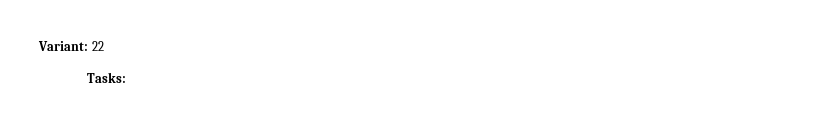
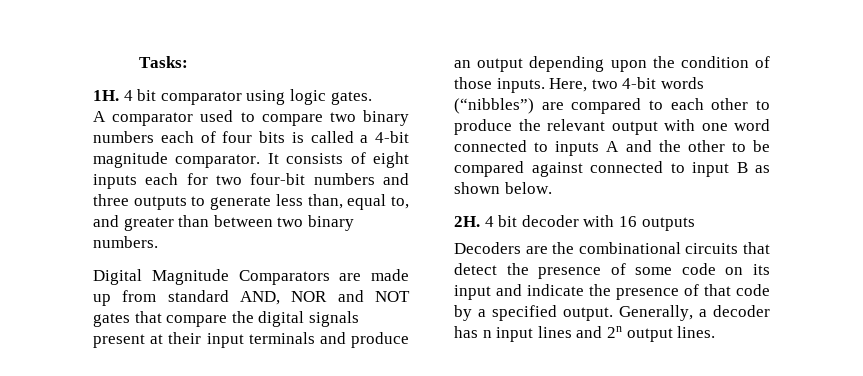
- Variant: 22
  Tasks:
+ 1H. 4 bit comparator using logic gates.
+ A comparator used to compare two binary numbers each of four bits is called a 4-bit magnitude comparator. It consists of eight inputs each for two four-bit numbers and three outputs to generate less than, equal to, and greater than between two binary numbers.
+ Digital Magnitude Comparators are made up from standard AND, NOR and NOT gates that compare the digital signals present at their input terminals and produce an output depending upon the condition of those inputs. Here, two 4-bit words (“nibbles”) are compared to each other to produce the relevant output with one word connected to inputs A and the other to be compared against connected to input B as shown below.
+ 2H. 4 bit decoder with 16 outputs
+ Decoders are the combinational circuits that detect the presence of some code on its input and indicate the presence of that code by a specified output. Generally, a decoder has n input lines and 2n output lines.

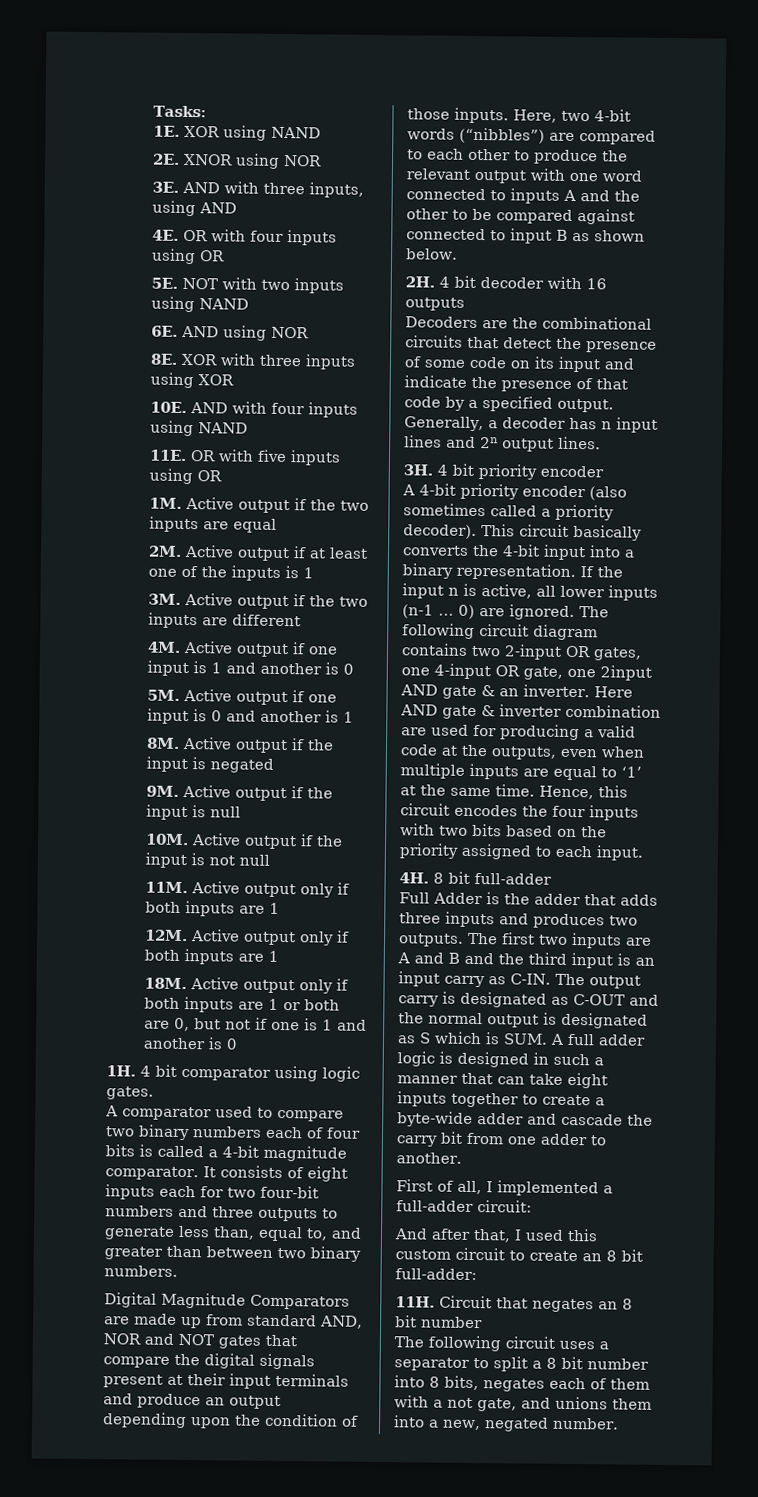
+ 1E. XOR using NAND
+ 2E. XNOR using NOR
+ 3E. AND with three inputs, using AND
+ 4E. OR with four inputs using OR
+ 5E. NOT with two inputs using NAND
+ 6E. AND using NOR
+ 8E. XOR with three inputs using XOR
+ 10E. AND with four inputs using NAND
+ 11E. OR with five inputs using OR
+ 1M. Active output if the two inputs are equal
+ 2M. Active output if at least one of the inputs is 1
+ 3M. Active output if the two inputs are different
+ 4M. Active output if one input is 1 and another is 0
+ 5M. Active output if one input is 0 and another is 1
+ 8M. Active output if the input is negated
+ 9M. Active output if the input is null
+ 10M. Active output if the input is not null
+ 11M. Active output only if both inputs are 1
+ 12M. Active output only if both inputs are 1
+ 18M. Active output only if both inputs are 1 or both are 0, but not if one is 1 and another is 0
+ 3H. 4 bit priority encoder
+ A 4-bit priority encoder (also sometimes called a priority decoder). This circuit basically converts the 4-bit input into a binary representation. If the input n is active, all lower inputs (n-1 … 0) are ignored. The following circuit diagram contains two 2-input OR gates, one 4-input OR gate, one 2input AND gate & an inverter. Here AND gate & inverter combination are used for producing a valid code at the outputs, even when multiple inputs are equal to ‘1’ at the same time. Hence, this circuit encodes the four inputs with two bits based on the priority assigned to each input.
+ 4H. 8 bit full-adder
+ Full Adder is the adder that adds three inputs and produces two outputs. The first two inputs are A and B and the third input is an input carry as C-IN. The output carry is designated as C-OUT and the normal output is designated as S which is SUM. A full adder logic is designed in such a manner that can take eight inputs together to create a byte-wide adder and cascade the carry bit from one adder to another.
+ First of all, I implemented a full-adder circuit:
+ And after that, I used this custom circuit to create an 8 bit full-adder:
+ 11H. Circuit that negates an 8 bit number
+ The following circuit uses a separator to split a 8 bit number into 8 bits, negates each of them with a not gate, and unions them into a new, negated number.

